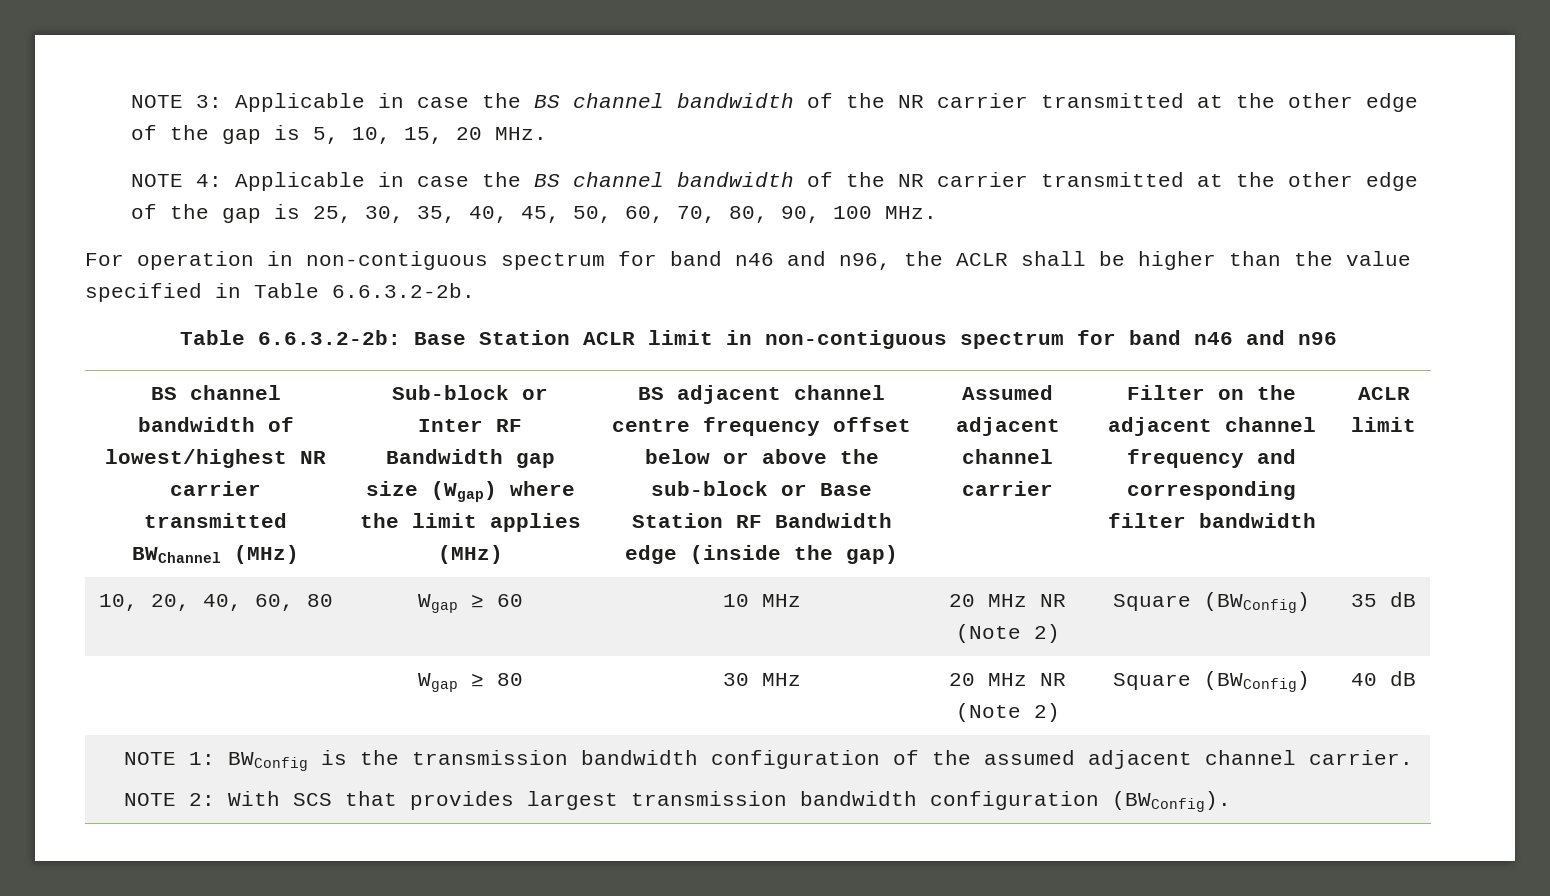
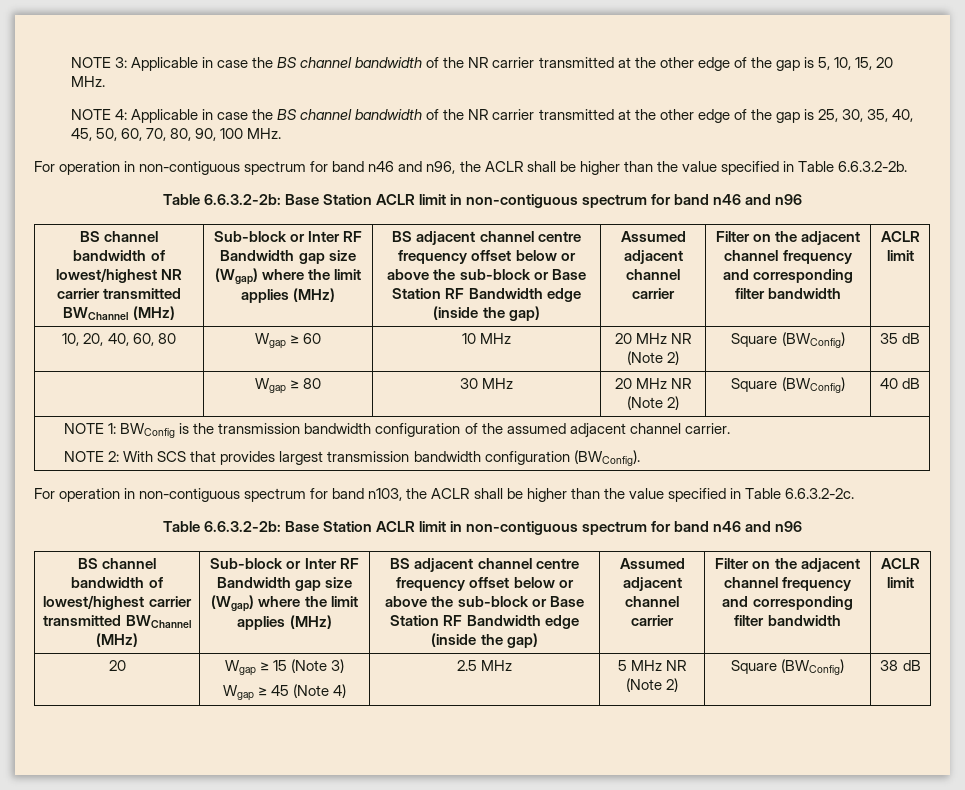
+ For operation in non-contiguous spectrum for band n103, the ACLR shall be higher than the value specified in Table 6.6.3.2-2c.
+ Table 6.6.3.2-2b: Base Station ACLR limit in non-contiguous spectrum for band n46 and n96
+ BS channel bandwidth of lowest/highest carrier transmitted BWChannel (MHz) | Sub-block or Inter RF Bandwidth gap size (Wgap) where the limit applies (MHz) | BS adjacent channel centre frequency offset below or above the sub-block or Base Station RF Bandwidth edge (inside the gap) | Assumed adjacent channel carrier | Filter on the adjacent channel frequency and corresponding filter bandwidth | ACLR limit
+ 20 | Wgap ≥ 15 (Note 3)
+ Wgap ≥ 45 (Note 4) | 2.5 MHz | 5 MHz NR (Note 2) | Square (BWConfig) | 38 dB

